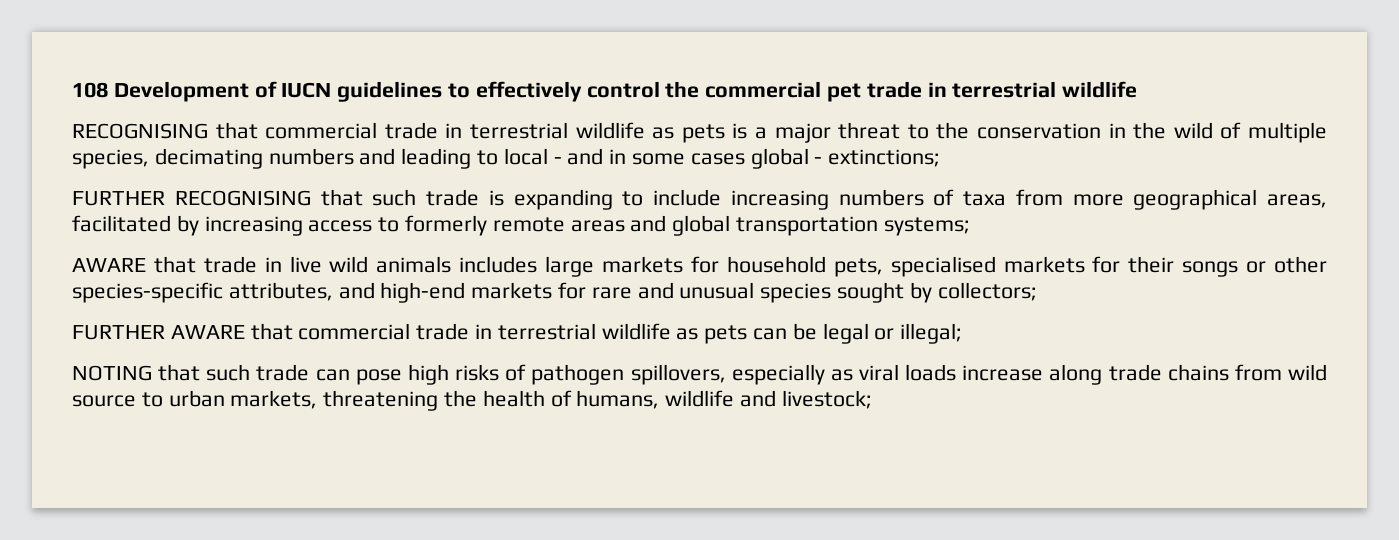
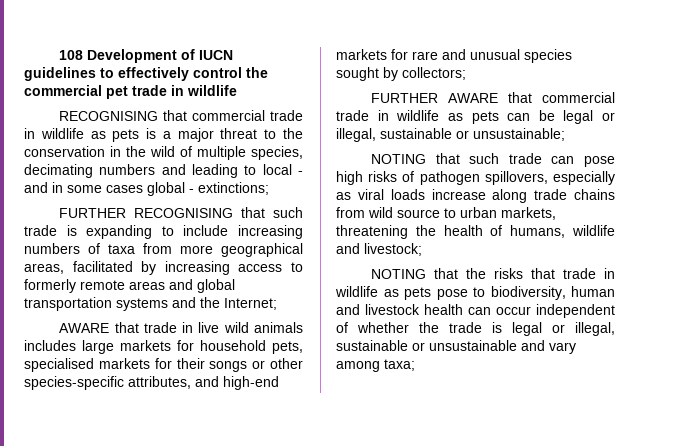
- 108 Development of IUCN guidelines to effectively control the commercial pet trade in terrestrial wildlife
+ 108 Development of IUCN guidelines to effectively control the commercial pet trade in wildlife
- RECOGNISING that commercial trade in terrestrial wildlife as pets is a major threat to the conservation in the wild of multiple species, decimating numbers and leading to local - and in some cases global - extinctions;
+ RECOGNISING that commercial trade in wildlife as pets is a major threat to the conservation in the wild of multiple species, decimating numbers and leading to local - and in some cases global - extinctions;
- FURTHER RECOGNISING that such trade is expanding to include increasing numbers of taxa from more geographical areas, facilitated by increasing access to formerly remote areas and global transportation systems;
+ FURTHER RECOGNISING that such trade is expanding to include increasing numbers of taxa from more geographical areas, facilitated by increasing access to formerly remote areas and global transportation systems and the Internet;
- FURTHER AWARE that commercial trade in terrestrial wildlife as pets can be legal or illegal;
+ FURTHER AWARE that commercial trade in wildlife as pets can be legal or illegal, sustainable or unsustainable;
+ NOTING that the risks that trade in wildlife as pets pose to biodiversity, human and livestock health can occur independent of whether the trade is legal or illegal, sustainable or unsustainable and vary among taxa;

